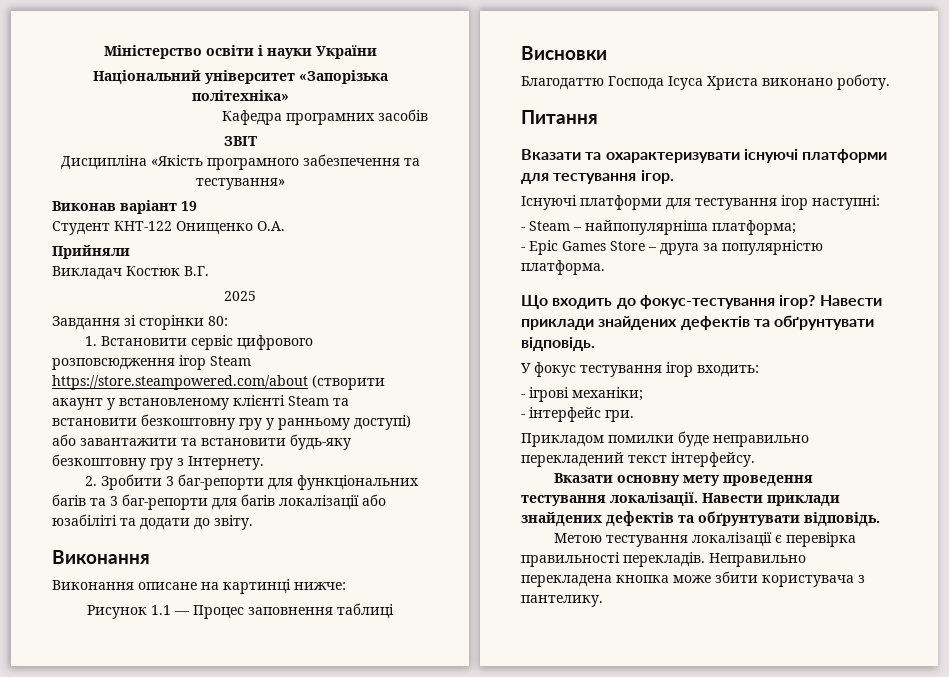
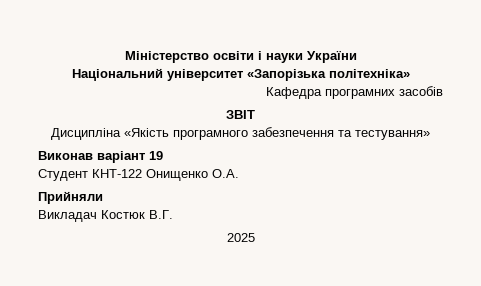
- Завдання зі сторінки 80:
- 1. Встановити сервіс цифрового розповсюдження ігор Steam https://store.steampowered.com/about (створити акаунт у встановленому клієнті Steam та встановити безкоштовну гру у ранньому доступі) або завантажити та встановити будь-яку безкоштовну гру з Інтернету.
- 2. Зробити 3 баг-репорти для функціональних багів та 3 баг-репорти для багів локалізації або юзабіліті та додати до звіту.
- Виконання
- Виконання описане на картинці нижче:
- Рисунок 1.1 — Процес заповнення таблиці
- Висновки
- Благодаттю Господа Ісуса Христа виконано роботу.
- Питання
- Вказати та охарактеризувати існуючі платформи для тестування ігор.
- Існуючі платформи для тестування ігор наступні:
- - Steam – найпопулярніша платформа;
- - Epic Games Store – друга за популярністю платформа.
- Що входить до фокус-тестування ігор? Навести приклади знайдених дефектів та обґрунтувати відповідь.
- У фокус тестування ігор входить:
- - ігрові механіки;
- - інтерфейс гри.
- Прикладом помилки буде неправильно перекладений текст інтерфейсу.
- Вказати основну мету проведення тестування локалізації. Навести приклади знайдених дефектів та обґрунтувати відповідь.
- Метою тестування локалізації є перевірка правильності перекладів. Неправильно перекладена кнопка може збити користувача з пантелику.

